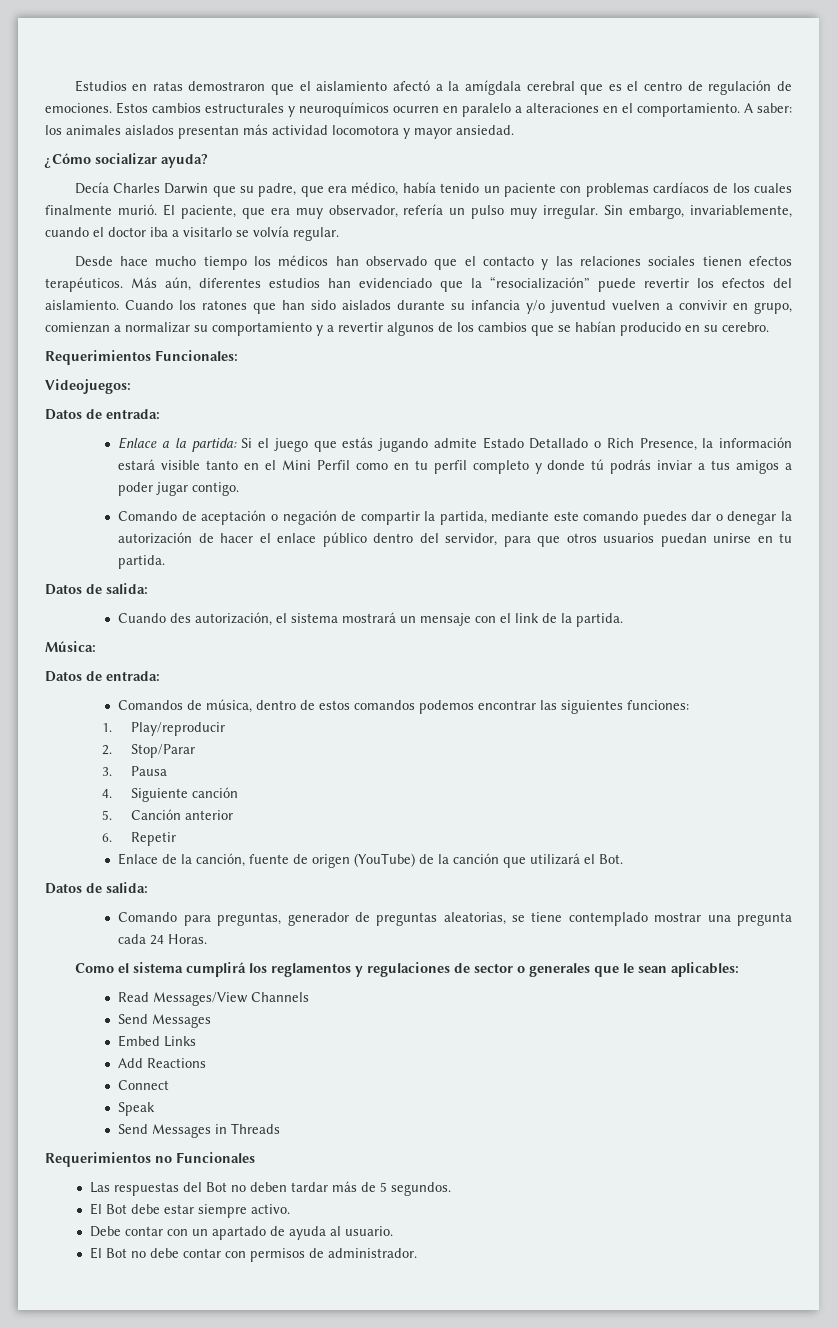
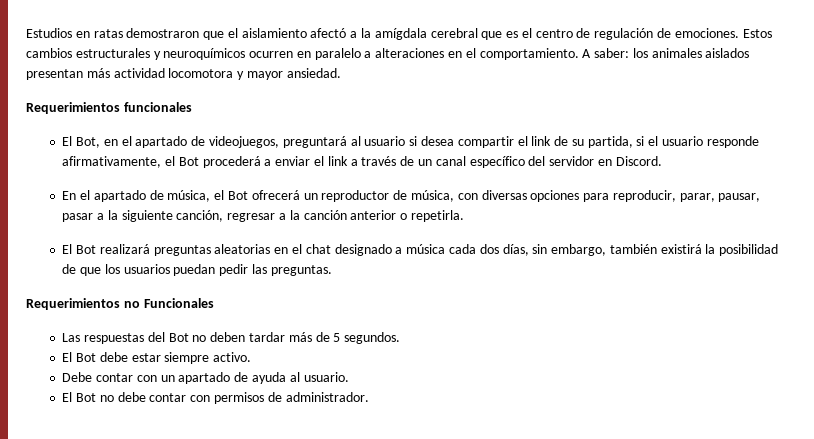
- ¿Cómo socializar ayuda?
- Decía Charles Darwin que su padre, que era médico, había tenido un paciente con problemas cardíacos de los cuales finalmente murió. El paciente, que era muy observador, refería un pulso muy irregular. Sin embargo, invariablemente, cuando el doctor iba a visitarlo se volvía regular.
- Desde hace mucho tiempo los médicos han observado que el contacto y las relaciones sociales tienen efectos terapéuticos. Más aún, diferentes estudios han evidenciado que la “resocialización” puede revertir los efectos del aislamiento. Cuando los ratones que han sido aislados durante su infancia y/o juventud vuelven a convivir en grupo, comienzan a normalizar su comportamiento y a revertir algunos de los cambios que se habían producido en su cerebro.
- Requerimientos Funcionales:
- Videojuegos:
- Datos de entrada:
- Enlace a la partida: Si el juego que estás jugando admite Estado Detallado o Rich Presence, la información estará visible tanto en el Mini Perfil como en tu perfil completo y donde tú podrás inviar a tus amigos a poder jugar contigo.
- Comando de aceptación o negación de compartir la partida, mediante este comando puedes dar o denegar la autorización de hacer el enlace público dentro del servidor, para que otros usuarios puedan unirse en tu partida.
- Datos de salida:
- Cuando des autorización, el sistema mostrará un mensaje con el link de la partida.
- Música:
- Datos de entrada:
- Comandos de música, dentro de estos comandos podemos encontrar las siguientes funciones:
- 1. Play/reproducir
- 2. Stop/Parar
- 3. Pausa
- 4. Siguiente canción
- 5. Canción anterior
- 6. Repetir
- Enlace de la canción, fuente de origen (YouTube) de la canción que utilizará el Bot.
- Datos de salida:
- Comando para preguntas, generador de preguntas aleatorias, se tiene contemplado mostrar una pregunta cada 24 Horas.
- Como el sistema cumplirá los reglamentos y regulaciones de sector o generales que le sean aplicables:
- Read Messages/View Channels
- Send Messages
- Embed Links
- Add Reactions
- Connect
- Speak
- Send Messages in Threads
+ Requerimientos funcionales
+ El Bot, en el apartado de videojuegos, preguntará al usuario si desea compartir el link de su partida, si el usuario responde afirmativamente, el Bot procederá a enviar el link a través de un canal específico del servidor en Discord.
+ En el apartado de música, el Bot ofrecerá un reproductor de música, con diversas opciones para reproducir, parar, pausar, pasar a la siguiente canción, regresar a la canción anterior o repetirla.
+ El Bot realizará preguntas aleatorias en el chat designado a música cada dos días, sin embargo, también existirá la posibilidad de que los usuarios puedan pedir las preguntas.

